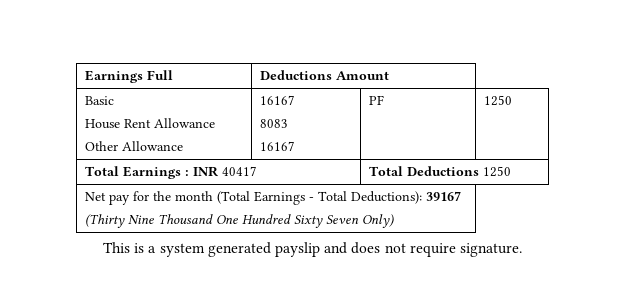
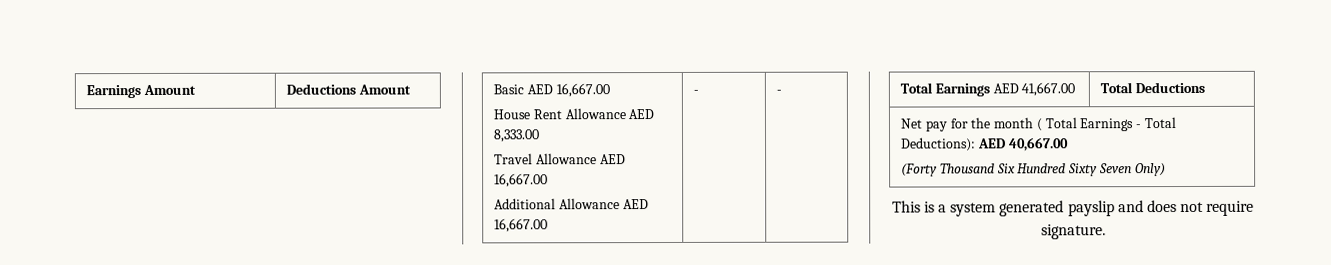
- Earnings Full | Deductions Amount
+ Earnings Amount | Deductions Amount
- Basic
- House Rent Allowance
- Other Allowance | 16167
- 8083
- 16167 | PF | 1250
- Total Earnings : INR 40417 | Total Deductions 1250
+ Basic AED 16,667.00
+ House Rent Allowance AED 8,333.00
+ Travel Allowance AED 16,667.00
+ Additional Allowance AED 16,667.00 | - | -
+ Total Earnings AED 41,667.00 | Total Deductions
- Net pay for the month (Total Earnings - Total Deductions): 39167
- (Thirty Nine Thousand One Hundred Sixty Seven Only)
+ Net pay for the month ( Total Earnings - Total Deductions): AED 40,667.00
+ (Forty Thousand Six Hundred Sixty Seven Only)

